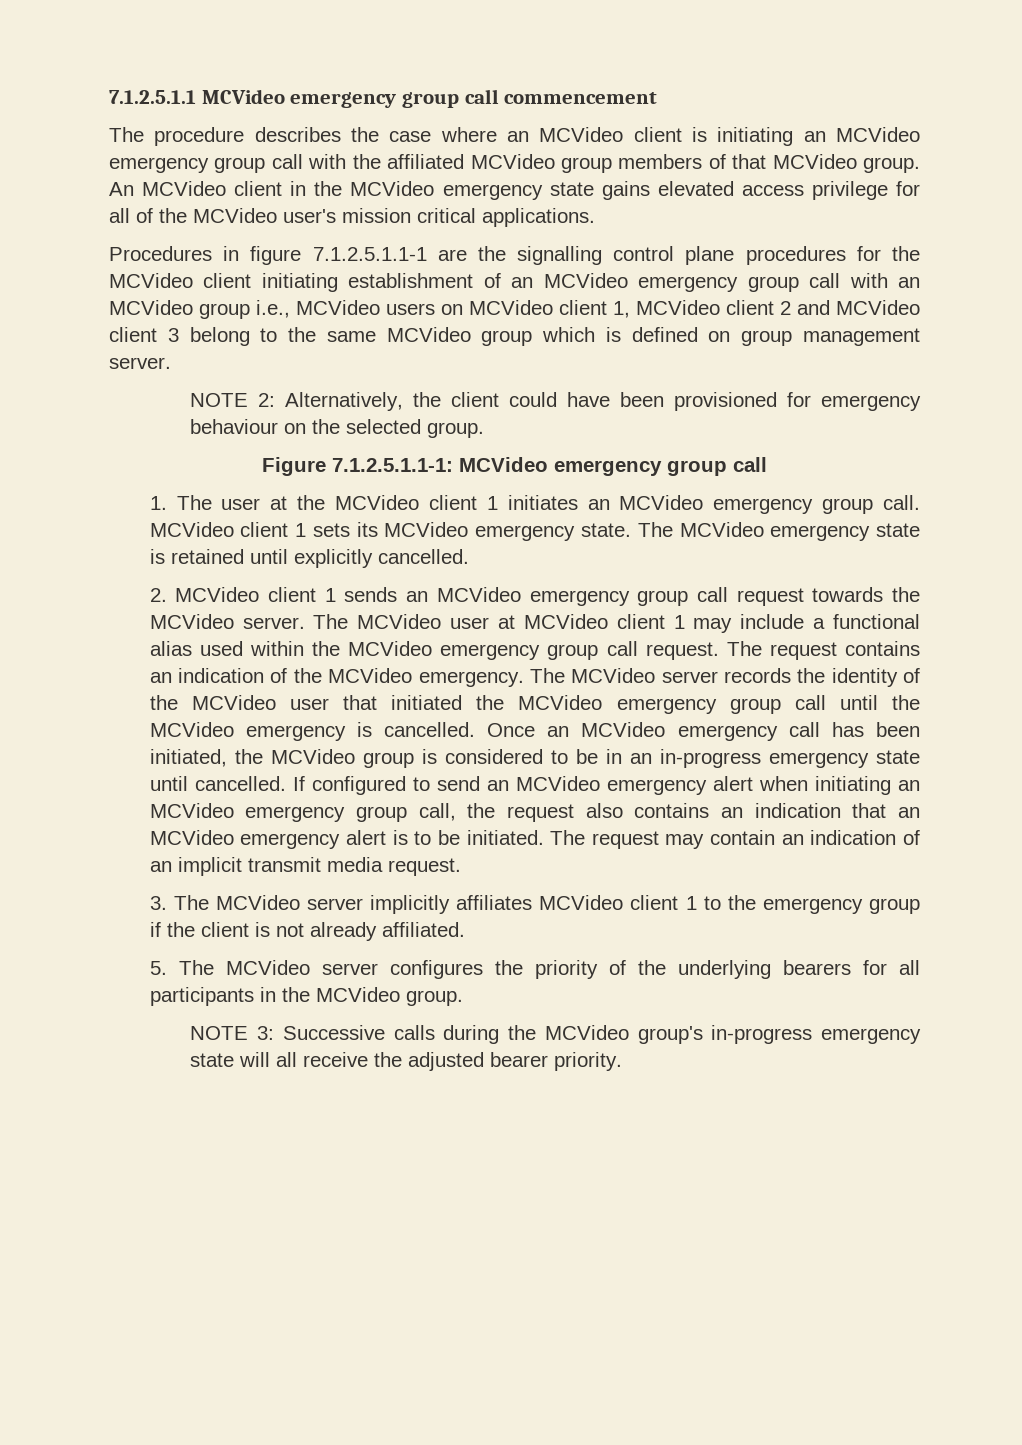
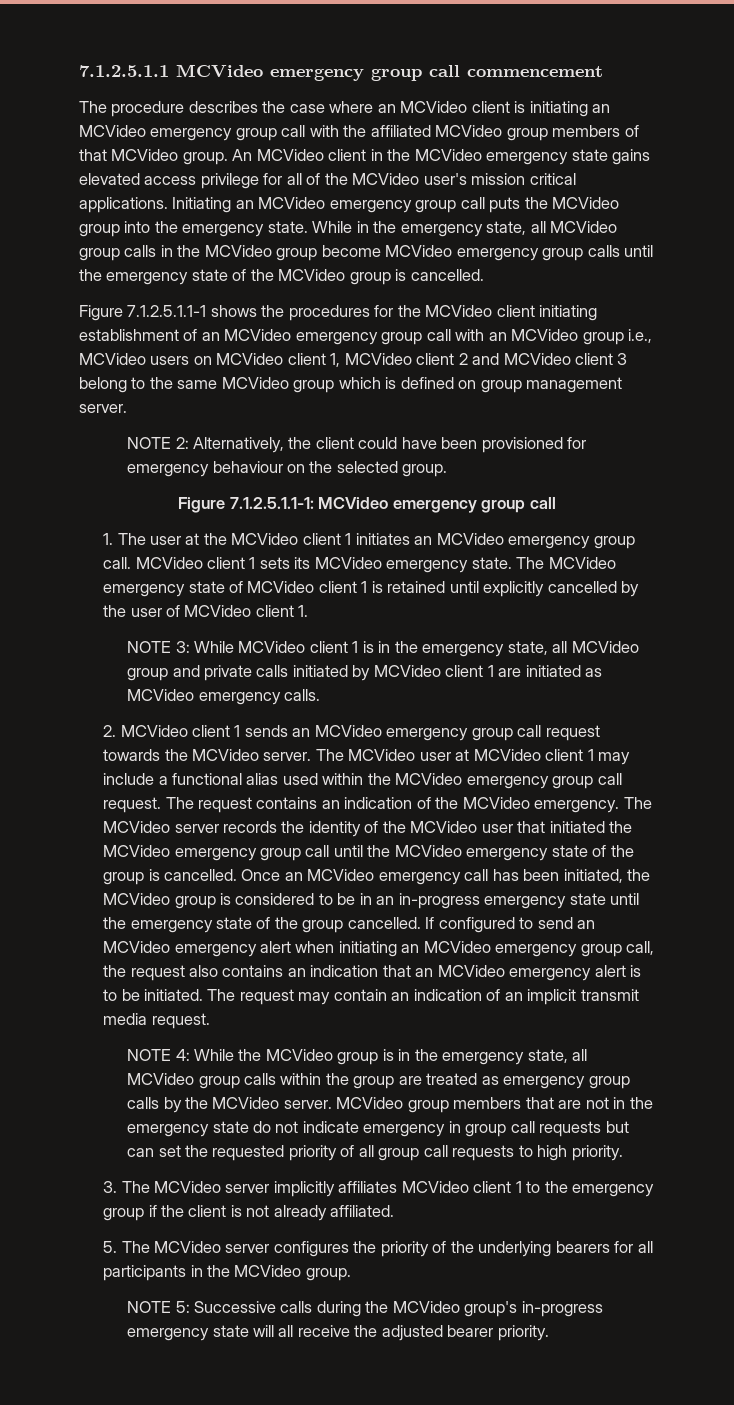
- An MCVideo client in the MCVideo emergency state gains elevated access privilege for all of the MCVideo user's mission critical applications.
- Procedures in figure 7.1.2.5.1.1-1 are the signalling control plane procedures for the MCVideo client initiating establishment of an MCVideo emergency group call with an MCVideo group i.e., MCVideo users on MCVideo client 1, MCVideo client 2 and MCVideo client 3 belong to the same MCVideo group which is defined on group management server.
+ An MCVideo client in the MCVideo emergency state gains elevated access privilege for all of the MCVideo user's mission critical applications. Initiating an MCVideo emergency group call puts the MCVideo group into the emergency state. While in the emergency state, all MCVideo group calls in the MCVideo group become MCVideo emergency group calls until the emergency state of the MCVideo group is cancelled.
+ Figure 7.1.2.5.1.1-1 shows the procedures for the MCVideo client initiating establishment of an MCVideo emergency group call with an MCVideo group i.e., MCVideo users on MCVideo client 1, MCVideo client 2 and MCVideo client 3 belong to the same MCVideo group which is defined on group management server.
- The MCVideo emergency state is retained until explicitly cancelled.
+ The MCVideo emergency state of MCVideo client 1 is retained until explicitly cancelled by the user of MCVideo client 1.
+ NOTE 3: While MCVideo client 1 is in the emergency state, all MCVideo group and private calls initiated by MCVideo client 1 are initiated as MCVideo emergency calls.
- The MCVideo server records the identity of the MCVideo user that initiated the MCVideo emergency group call until the MCVideo emergency is cancelled.
+ The MCVideo server records the identity of the MCVideo user that initiated the MCVideo emergency group call until the MCVideo emergency state of the group is cancelled.
- Once an MCVideo emergency call has been initiated, the MCVideo group is considered to be in an in-progress emergency state until cancelled.
+ Once an MCVideo emergency call has been initiated, the MCVideo group is considered to be in an in-progress emergency state until the emergency state of the group cancelled.
+ NOTE 4: While the MCVideo group is in the emergency state, all MCVideo group calls within the group are treated as emergency group calls by the MCVideo server. MCVideo group members that are not in the emergency state do not indicate emergency in group call requests but can set the requested priority of all group call requests to high priority.
- NOTE 3: Successive calls during the MCVideo group's in-progress emergency state will all receive the adjusted bearer priority.
+ NOTE 5: Successive calls during the MCVideo group's in-progress emergency state will all receive the adjusted bearer priority.

